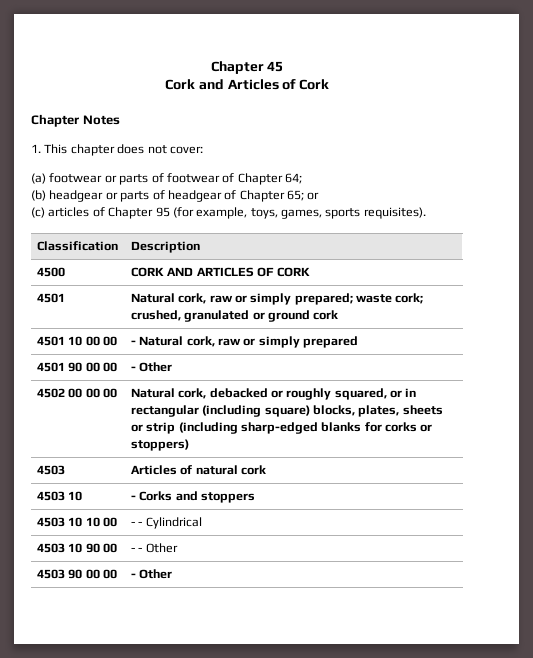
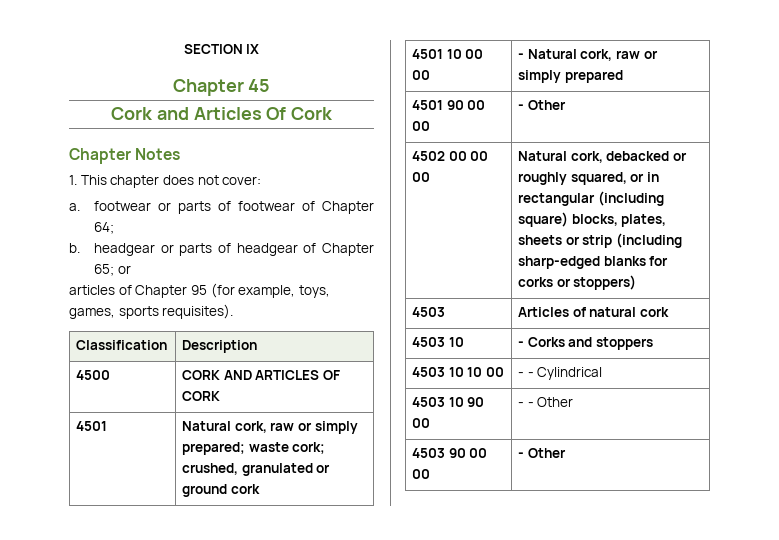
+ SECTION IX
- Cork and Articles of Cork
+ Cork and Articles Of Cork
- (a) footwear or parts of footwear of Chapter 64;
+ a. footwear or parts of footwear of Chapter 64;
- (b) headgear or parts of headgear of Chapter 65; or
+ b. headgear or parts of headgear of Chapter 65; or
- (c) articles of Chapter 95 (for example, toys, games, sports requisites).
+ articles of Chapter 95 (for example, toys, games, sports requisites).

